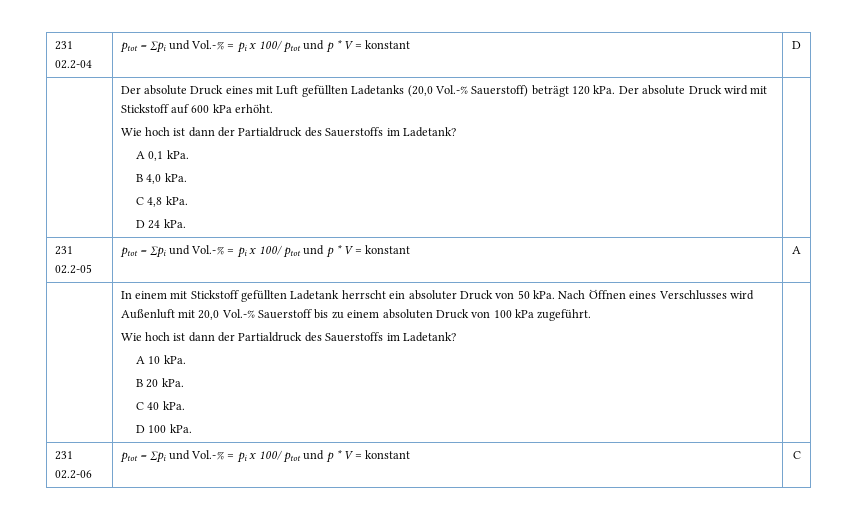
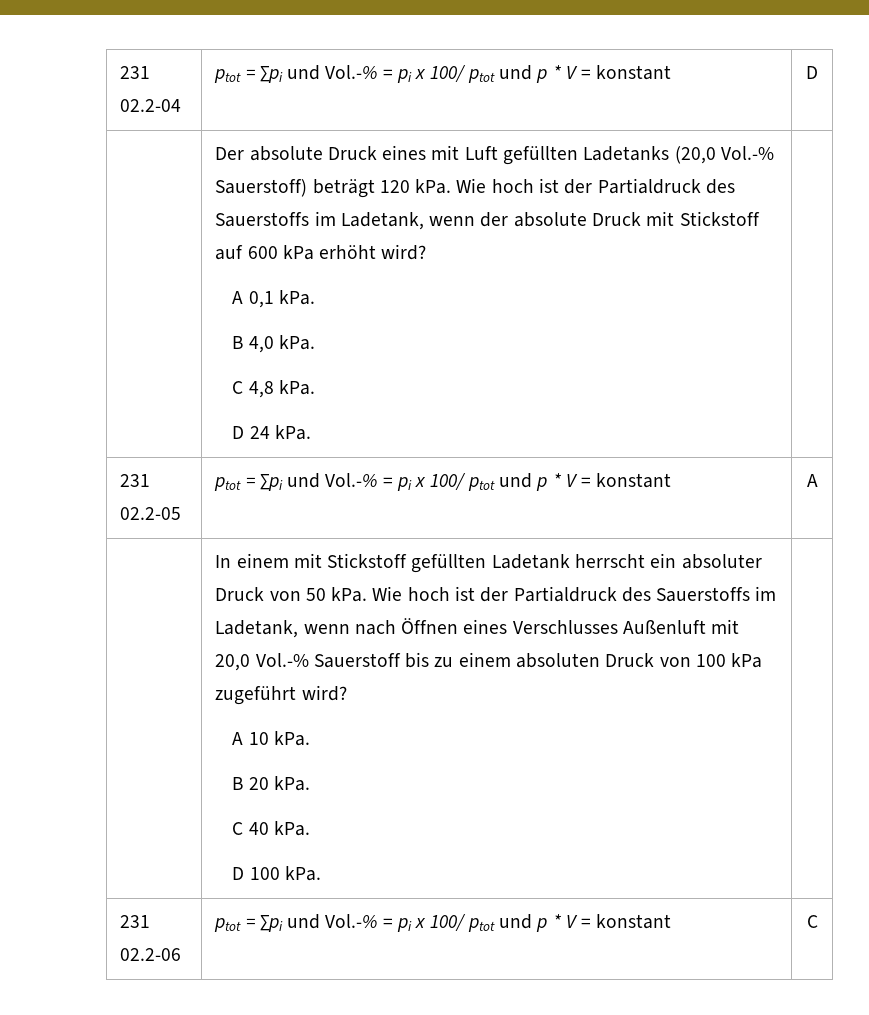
- Der absolute Druck wird mit Stickstoff auf 600 kPa erhöht.
- Wie hoch ist dann der Partialdruck des Sauerstoffs im Ladetank?
+ Wie hoch ist der Partialdruck des Sauerstoffs im Ladetank, wenn der absolute Druck mit Stickstoff auf 600 kPa erhöht wird?
- Nach Öffnen eines Verschlusses wird Außenluft mit 20,0 Vol.-% Sauerstoff bis zu einem absoluten Druck von 100 kPa zugeführt.
- Wie hoch ist dann der Partialdruck des Sauerstoffs im Ladetank?
+ Wie hoch ist der Partialdruck des Sauerstoffs im Ladetank, wenn nach Öffnen eines Verschlusses Außenluft mit 20,0 Vol.-% Sauerstoff bis zu einem absoluten Druck von 100 kPa zugeführt wird?

